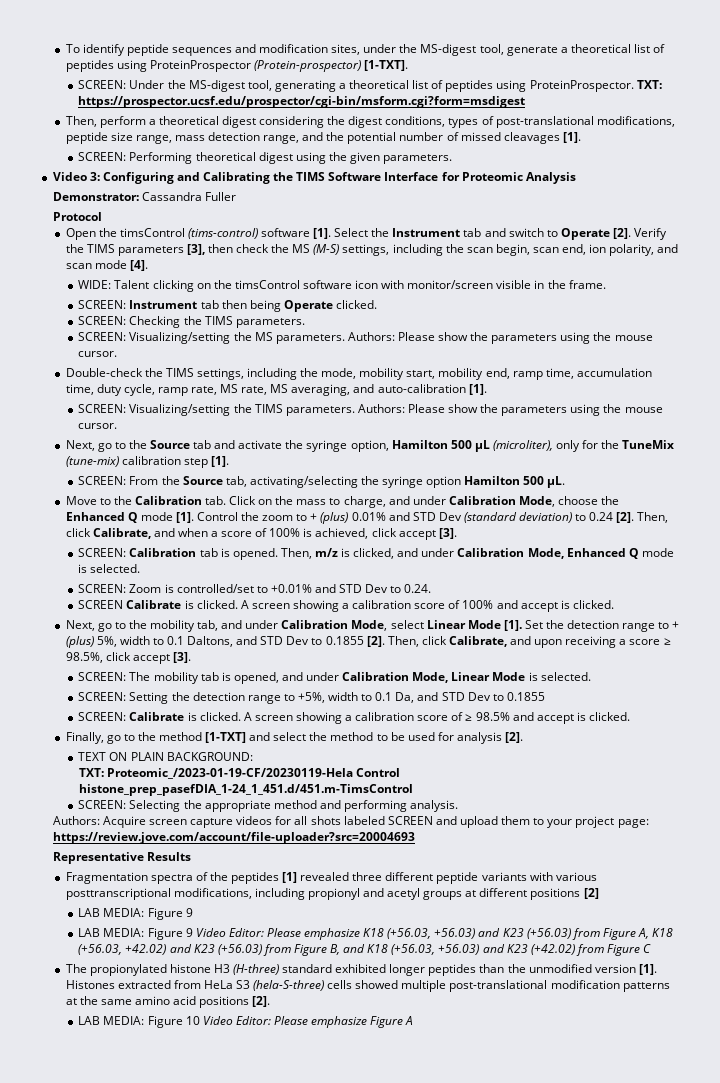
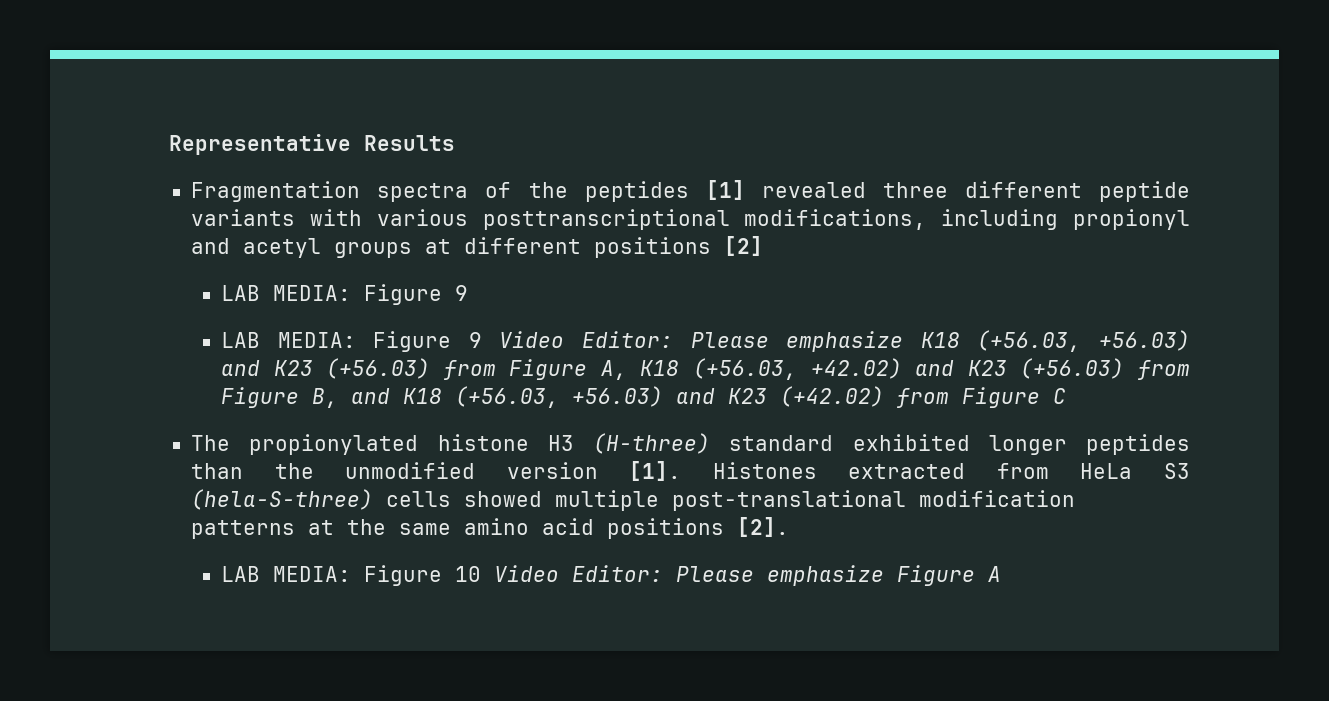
- To identify peptide sequences and modification sites, under the MS-digest tool, generate a theoretical list of peptides using ProteinProspector (Protein-prospector) [1-TXT].
- SCREEN: Under the MS-digest tool, generating a theoretical list of peptides using ProteinProspector. TXT: https://prospector.ucsf.edu/prospector/cgi-bin/msform.cgi?form=msdigest
- Then, perform a theoretical digest considering the digest conditions, types of post-translational modifications, peptide size range, mass detection range, and the potential number of missed cleavages [1].
- SCREEN: Performing theoretical digest using the given parameters.
- Video 3: Configuring and Calibrating the TIMS Software Interface for Proteomic Analysis
- Demonstrator: Cassandra Fuller
- Protocol
- Open the timsControl (tims-control) software [1]. Select the Instrument tab and switch to Operate [2]. Verify the TIMS parameters [3], then check the MS (M-S) settings, including the scan begin, scan end, ion polarity, and scan mode [4].
- WIDE: Talent clicking on the timsControl software icon with monitor/screen visible in the frame.
- SCREEN: Instrument tab then being Operate clicked.
- SCREEN: Checking the TIMS parameters.
- SCREEN: Visualizing/setting the MS parameters. Authors: Please show the parameters using the mouse cursor.
- Double-check the TIMS settings, including the mode, mobility start, mobility end, ramp time, accumulation time, duty cycle, ramp rate, MS rate, MS averaging, and auto-calibration [1].
- SCREEN: Visualizing/setting the TIMS parameters. Authors: Please show the parameters using the mouse cursor.
- Next, go to the Source tab and activate the syringe option, Hamilton 500 µL (microliter), only for the TuneMix (tune-mix) calibration step [1].
- SCREEN: From the Source tab, activating/selecting the syringe option Hamilton 500 µL.
- Move to the Calibration tab. Click on the mass to charge, and under Calibration Mode, choose the Enhanced Q mode [1]. Control the zoom to + (plus) 0.01% and STD Dev (standard deviation) to 0.24 [2]. Then, click Calibrate, and when a score of 100% is achieved, click accept [3].
- SCREEN: Calibration tab is opened. Then, m/z is clicked, and under Calibration Mode, Enhanced Q mode is selected.
- SCREEN: Zoom is controlled/set to +0.01% and STD Dev to 0.24.
- SCREEN Calibrate is clicked. A screen showing a calibration score of 100% and accept is clicked.
- Next, go to the mobility tab, and under Calibration Mode, select Linear Mode [1]. Set the detection range to + (plus) 5%, width to 0.1 Daltons, and STD Dev to 0.1855 [2]. Then, click Calibrate, and upon receiving a score ≥ 98.5%, click accept [3].
- SCREEN: The mobility tab is opened, and under Calibration Mode, Linear Mode is selected.
- SCREEN: Setting the detection range to +5%, width to 0.1 Da, and STD Dev to 0.1855
- SCREEN: Calibrate is clicked. A screen showing a calibration score of ≥ 98.5% and accept is clicked.
- Finally, go to the method [1-TXT] and select the method to be used for analysis [2].
- TEXT ON PLAIN BACKGROUND:
- TXT: Proteomic_/2023-01-19-CF/20230119-Hela Control histone_prep_pasefDIA_1-24_1_451.d/451.m-TimsControl
- SCREEN: Selecting the appropriate method and performing analysis.
- Authors: Acquire screen capture videos for all shots labeled SCREEN and upload them to your project page: https://review.jove.com/account/file-uploader?src=20004693

